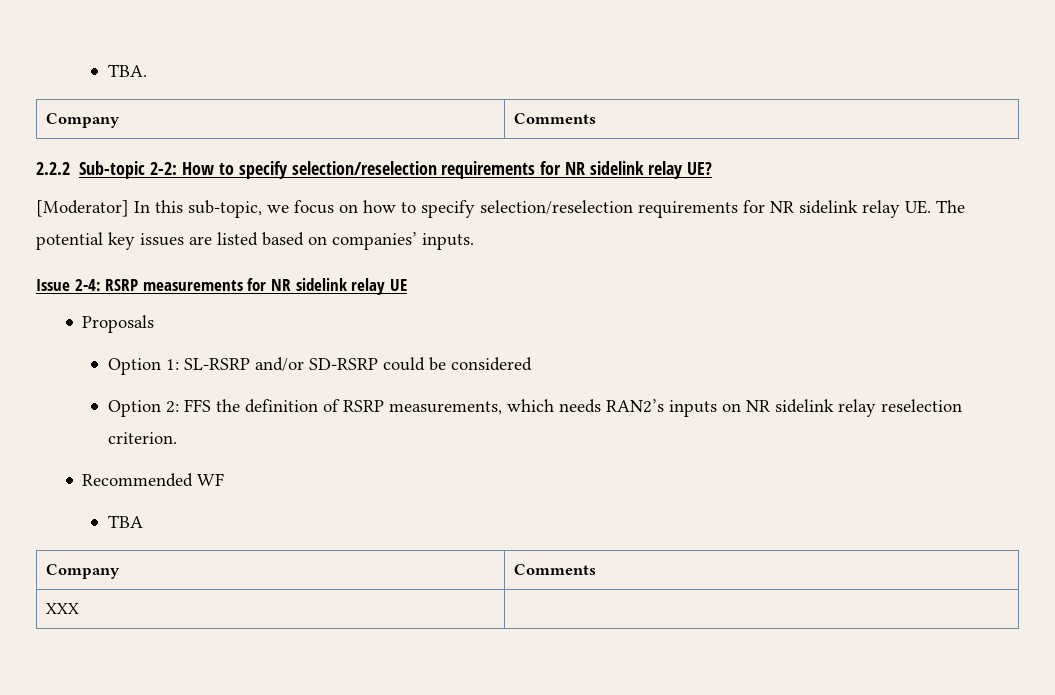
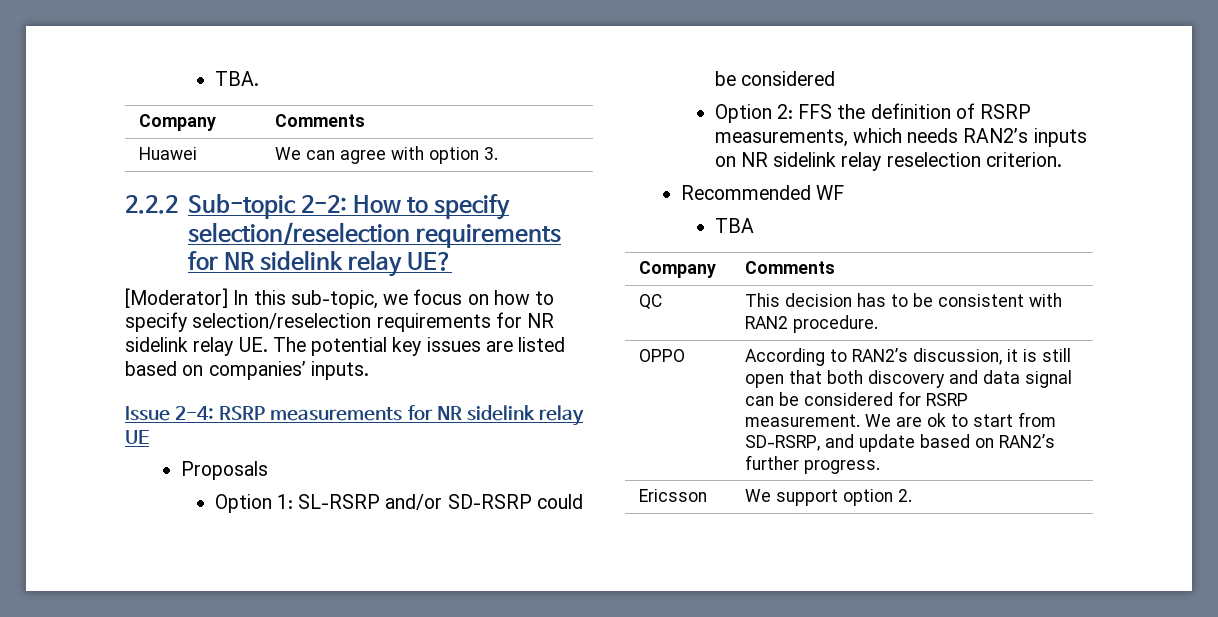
+ Huawei | We can agree with option 3.
- XXX |
+ QC | This decision has to be consistent with RAN2 procedure.
+ OPPO | According to RAN2’s discussion, it is still open that both discovery and data signal can be considered for RSRP measurement. We are ok to start from SD-RSRP, and update based on RAN2’s further progress.
+ Ericsson | We support option 2.

